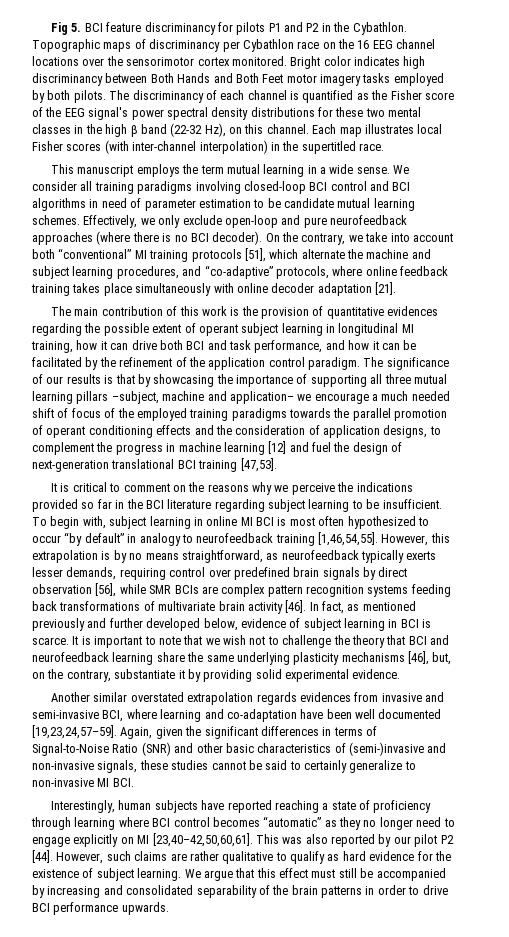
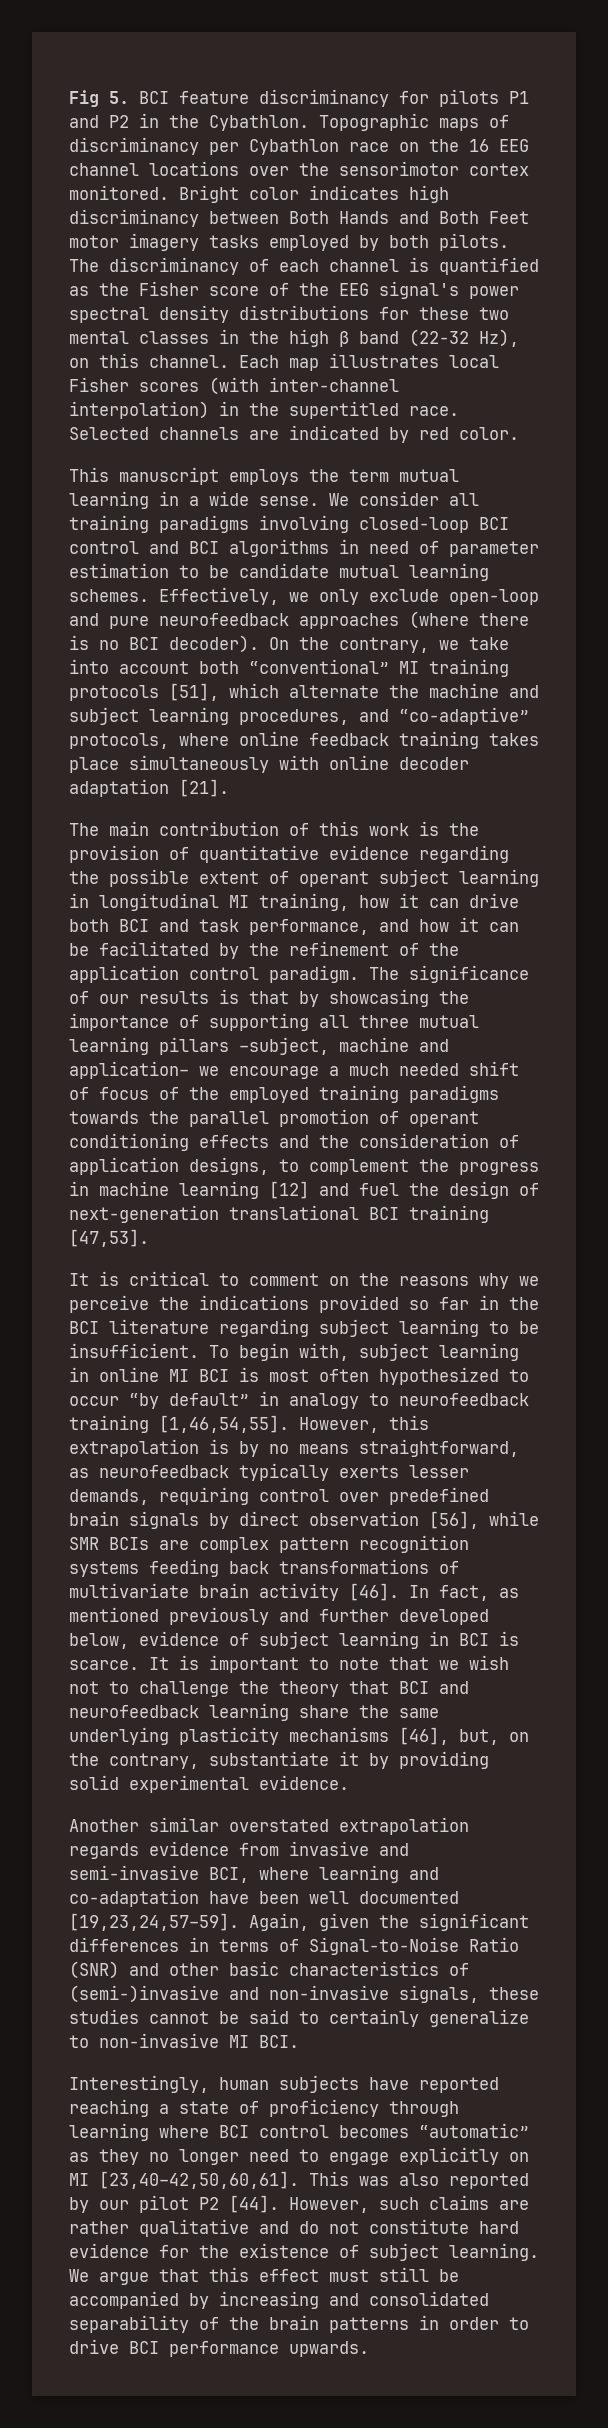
+ Selected channels are indicated by red color.
- The main contribution of this work is the provision of quantitative evidences regarding the possible extent of operant subject learning in longitudinal MI training, how it can drive both BCI and task performance, and how it can be facilitated by the refinement of the application control paradigm.
+ The main contribution of this work is the provision of quantitative evidence regarding the possible extent of operant subject learning in longitudinal MI training, how it can drive both BCI and task performance, and how it can be facilitated by the refinement of the application control paradigm.
- Another similar overstated extrapolation regards evidences from invasive and semi-invasive BCI, where learning and co-adaptation have been well documented [19,23,24,57–59].
+ Another similar overstated extrapolation regards evidence from invasive and semi-invasive BCI, where learning and co-adaptation have been well documented [19,23,24,57–59].
- However, such claims are rather qualitative to qualify as hard evidence for the existence of subject learning.
+ However, such claims are rather qualitative and do not constitute hard evidence for the existence of subject learning.

